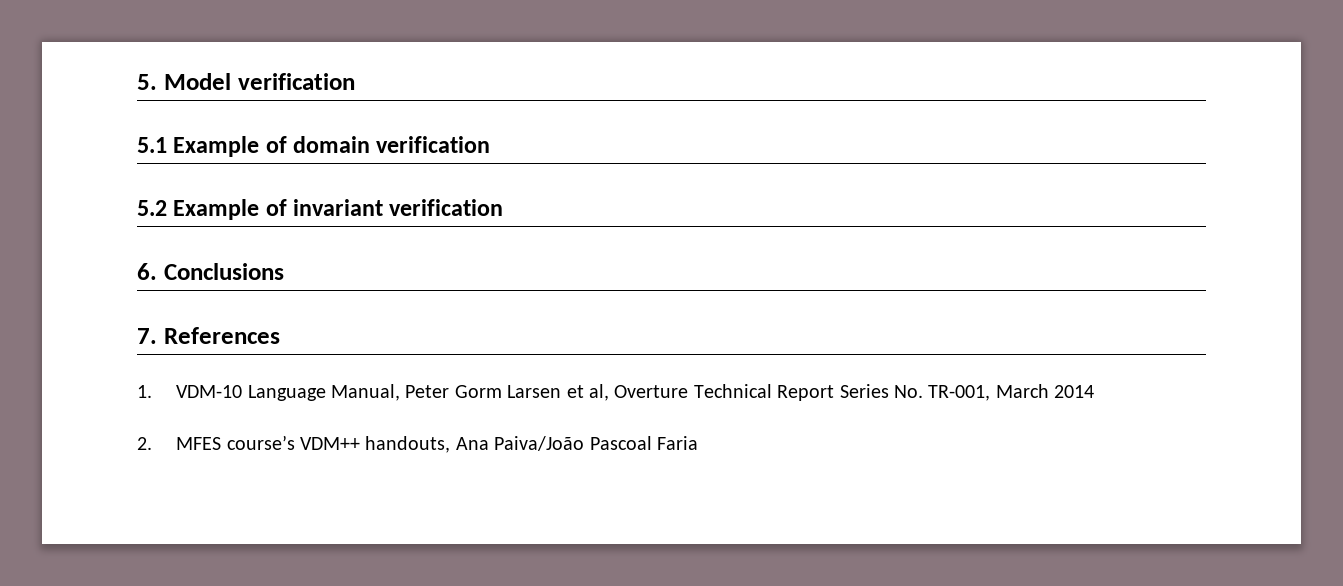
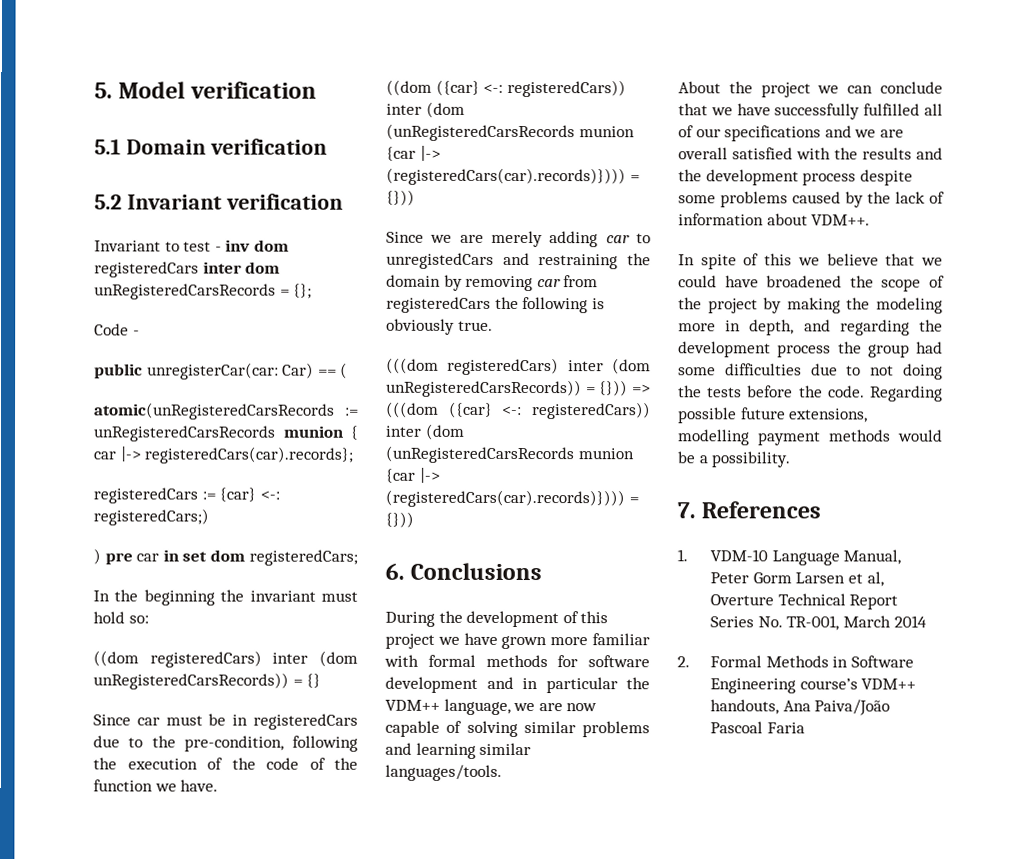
- 5.1 Example of domain verification
+ 5.1 Domain verification
- 5.2 Example of invariant verification
+ 5.2 Invariant verification
+ Invariant to test - inv dom registeredCars inter dom unRegisteredCarsRecords = {};
+ Code -
+ public unregisterCar(car: Car) == (
+ atomic(unRegisteredCarsRecords := unRegisteredCarsRecords munion { car |-> registeredCars(car).records};
+ registeredCars := {car} <-: registeredCars;)
+ ) pre car in set dom registeredCars;
+ In the beginning the invariant must hold so:
+ ((dom registeredCars) inter (dom unRegisteredCarsRecords)) = {}
+ Since car must be in registeredCars due to the pre-condition, following the execution of the code of the function we have.
+ ((dom ({car} <-: registeredCars)) inter (dom (unRegisteredCarsRecords munion {car |-> (registeredCars(car).records)}))) = {}))
+ Since we are merely adding car to unregistedCars and restraining the domain by removing car from registeredCars the following is obviously true.
+ (((dom registeredCars) inter (dom unRegisteredCarsRecords)) = {})) => (((dom ({car} <-: registeredCars)) inter (dom (unRegisteredCarsRecords munion {car |-> (registeredCars(car).records)}))) = {}))
  6. Conclusions
+ During the development of this project we have grown more familiar with formal methods for software development and in particular the VDM++ language, we are now capable of solving similar problems and learning similar languages/tools.
+ About the project we can conclude that we have successfully fulfilled all of our specifications and we are overall satisfied with the results and the development process despite some problems caused by the lack of information about VDM++.
+ In spite of this we believe that we could have broadened the scope of the project by making the modeling more in depth, and regarding the development process the group had some difficulties due to not doing the tests before the code. Regarding possible future extensions, modelling payment methods would be a possibility.
- 2. MFES course’s VDM++ handouts, Ana Paiva/João Pascoal Faria
+ 2. Formal Methods in Software Engineering course’s VDM++ handouts, Ana Paiva/João Pascoal Faria

